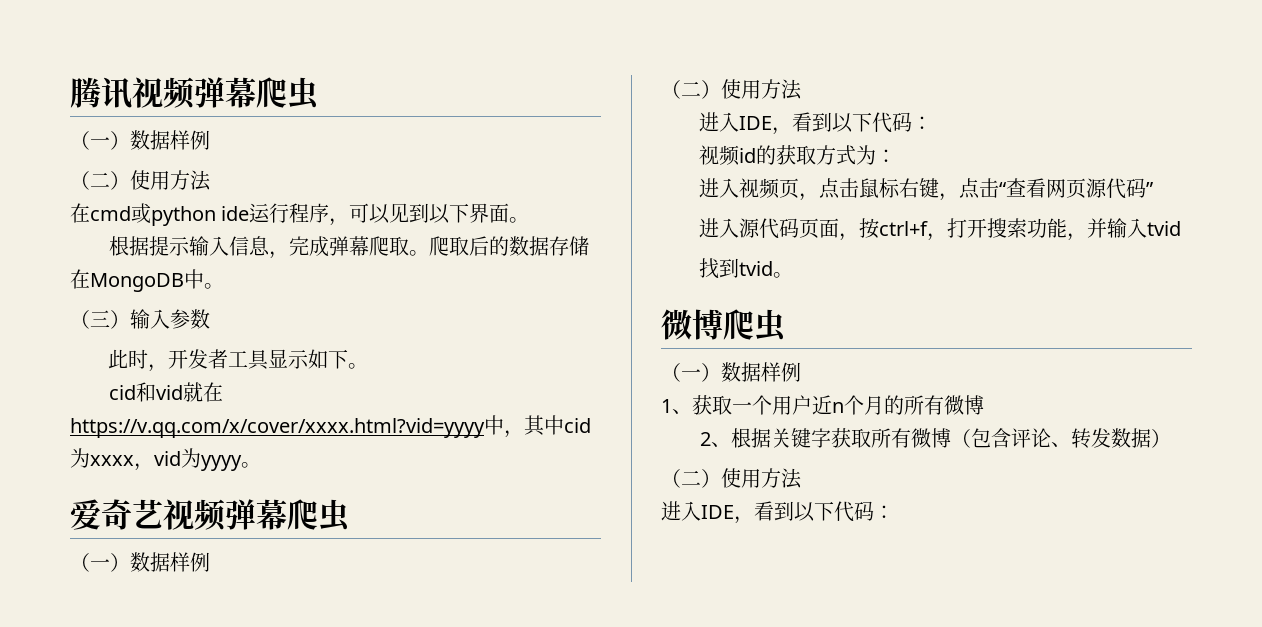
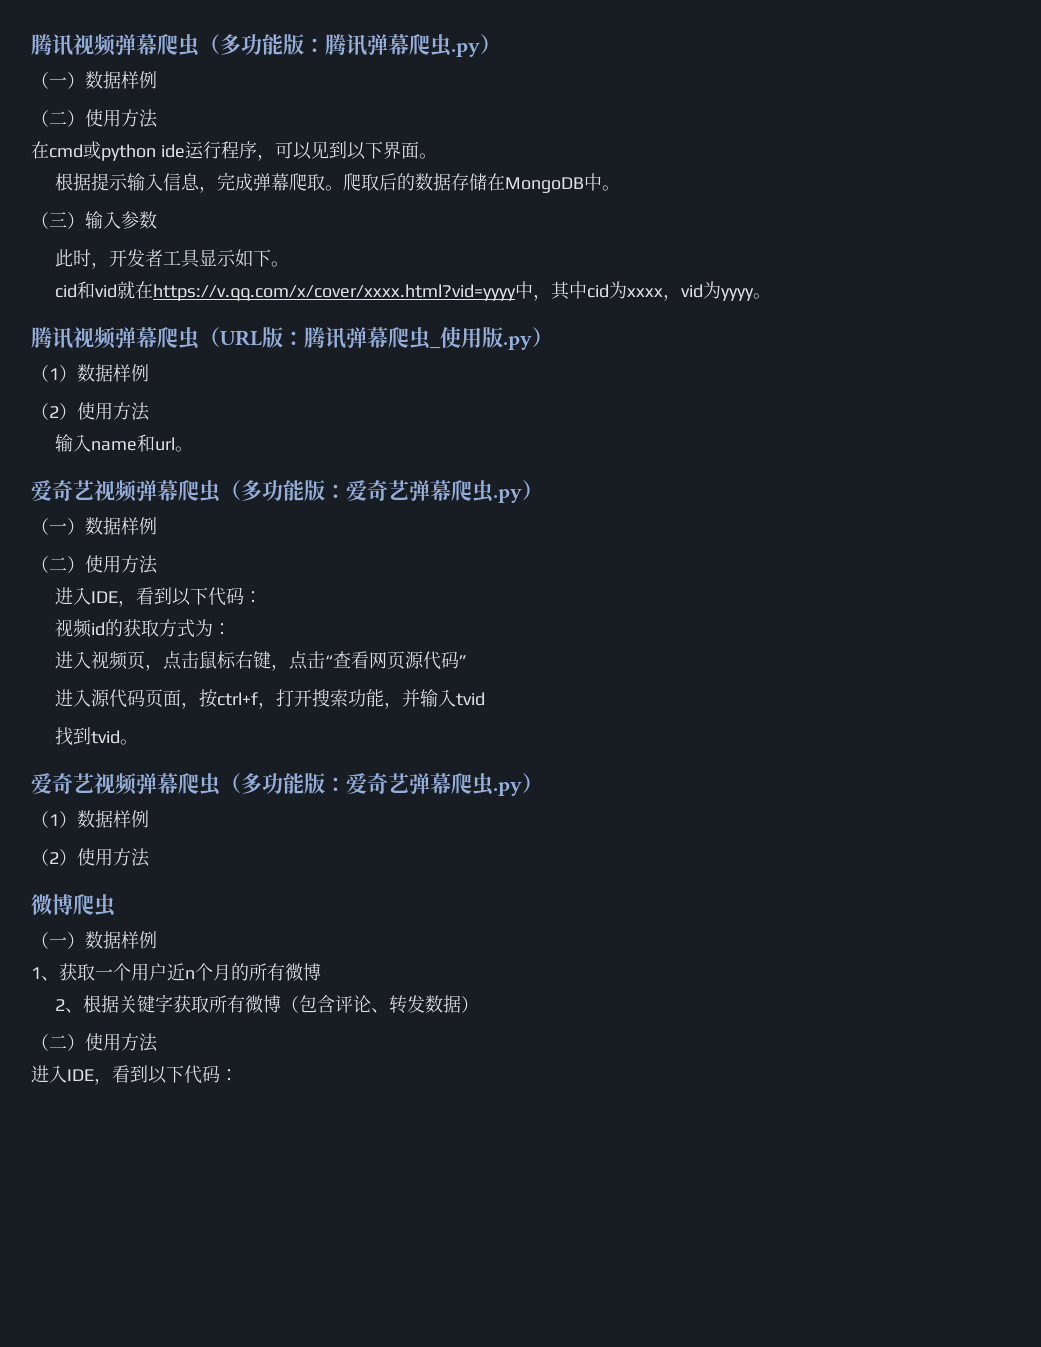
- 腾讯视频弹幕爬虫
+ 腾讯视频弹幕爬虫（多功能版：腾讯弹幕爬虫.py）
- 爱奇艺视频弹幕爬虫
+ 腾讯视频弹幕爬虫（URL版：腾讯弹幕爬虫_使用版.py）
+ （1）数据样例
+ （2）使用方法
+ 输入name和url。
+ 爱奇艺视频弹幕爬虫（多功能版：爱奇艺弹幕爬虫.py）
  找到tvid。
+ 爱奇艺视频弹幕爬虫（多功能版：爱奇艺弹幕爬虫.py）
+ （1）数据样例
+ （2）使用方法

